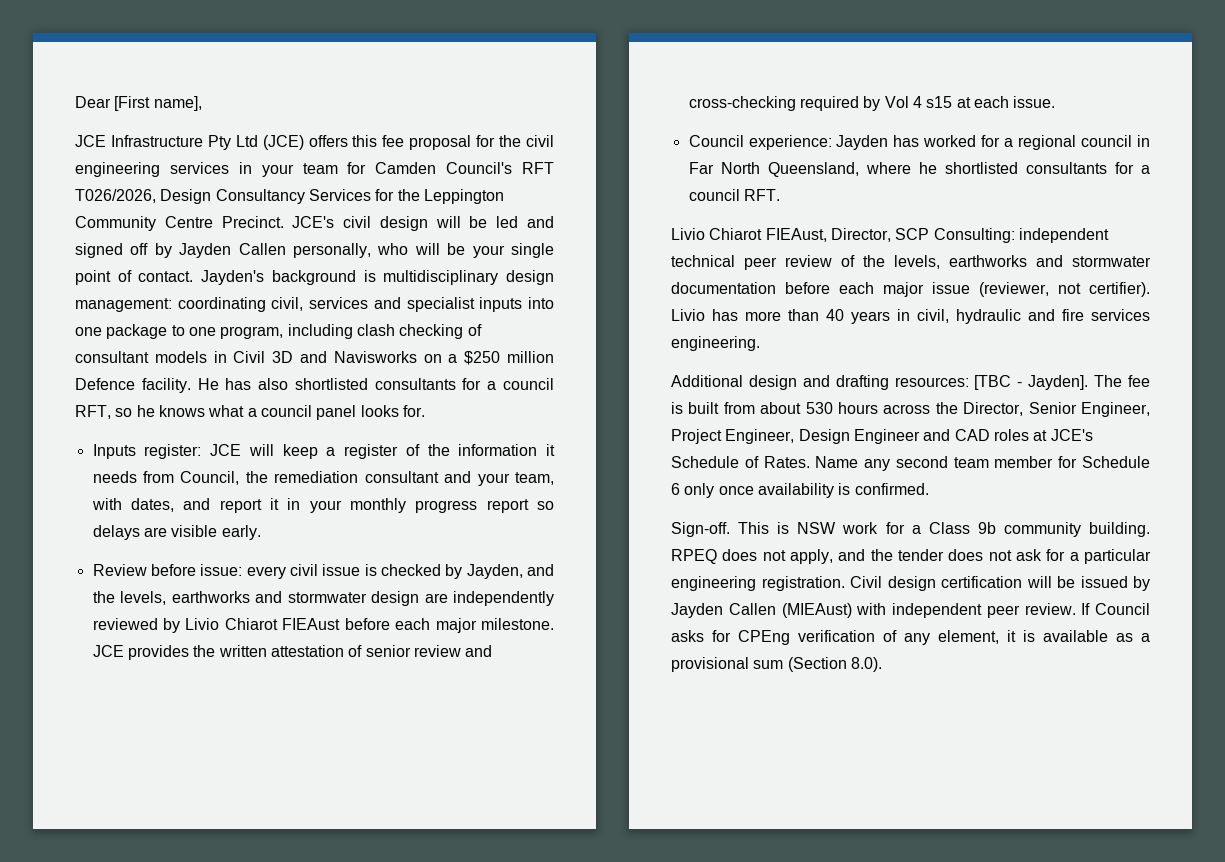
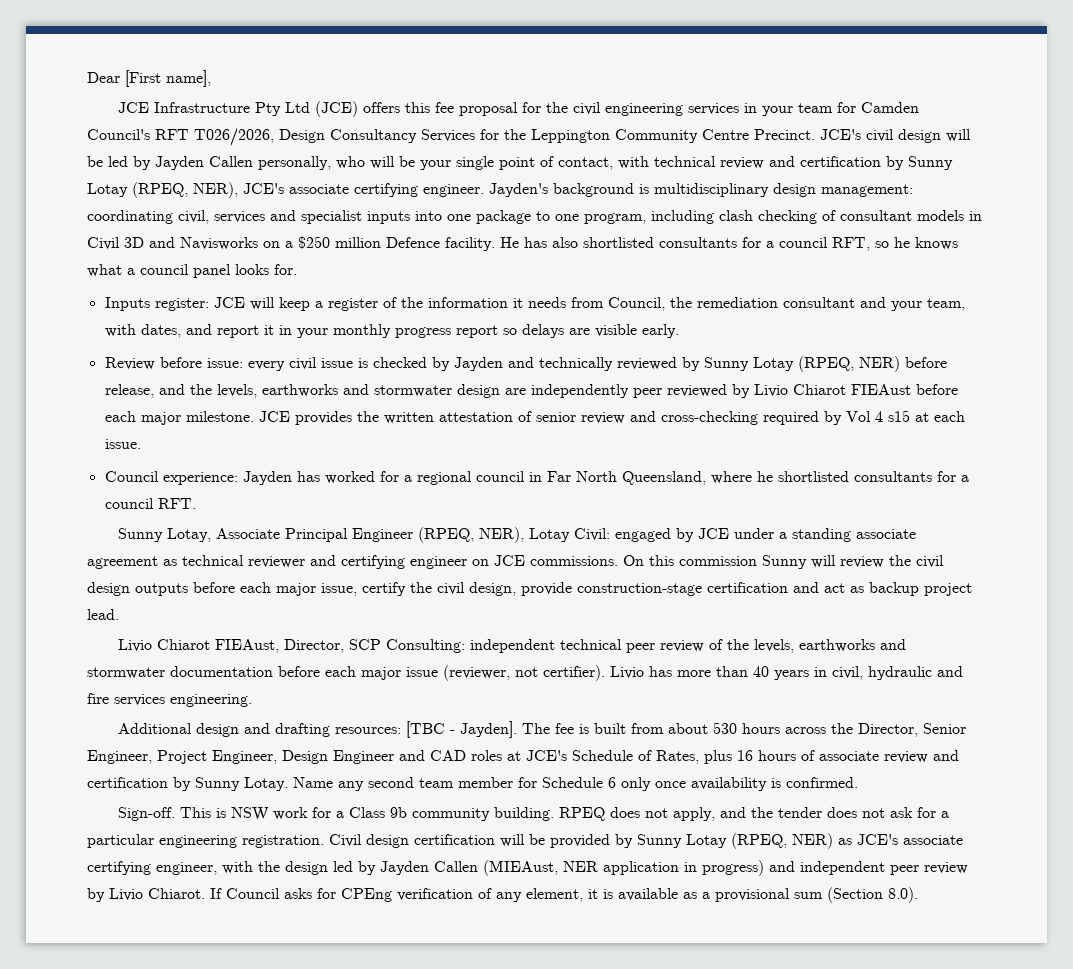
- JCE's civil design will be led and signed off by Jayden Callen personally, who will be your single point of contact.
+ JCE's civil design will be led by Jayden Callen personally, who will be your single point of contact, with technical review and certification by Sunny Lotay (RPEQ, NER), JCE's associate certifying engineer.
- Review before issue: every civil issue is checked by Jayden, and the levels, earthworks and stormwater design are independently reviewed by Livio Chiarot FIEAust before each major milestone.
+ Review before issue: every civil issue is checked by Jayden and technically reviewed by Sunny Lotay (RPEQ, NER) before release, and the levels, earthworks and stormwater design are independently peer reviewed by Livio Chiarot FIEAust before each major milestone.
+ Sunny Lotay, Associate Principal Engineer (RPEQ, NER), Lotay Civil: engaged by JCE under a standing associate agreement as technical reviewer and certifying engineer on JCE commissions. On this commission Sunny will review the civil design outputs before each major issue, certify the civil design, provide construction-stage certification and act as backup project lead.
- The fee is built from about 530 hours across the Director, Senior Engineer, Project Engineer, Design Engineer and CAD roles at JCE's Schedule of Rates.
+ The fee is built from about 530 hours across the Director, Senior Engineer, Project Engineer, Design Engineer and CAD roles at JCE's Schedule of Rates, plus 16 hours of associate review and certification by Sunny Lotay.
- Civil design certification will be issued by Jayden Callen (MIEAust) with independent peer review.
+ Civil design certification will be provided by Sunny Lotay (RPEQ, NER) as JCE's associate certifying engineer, with the design led by Jayden Callen (MIEAust, NER application in progress) and independent peer review by Livio Chiarot.

